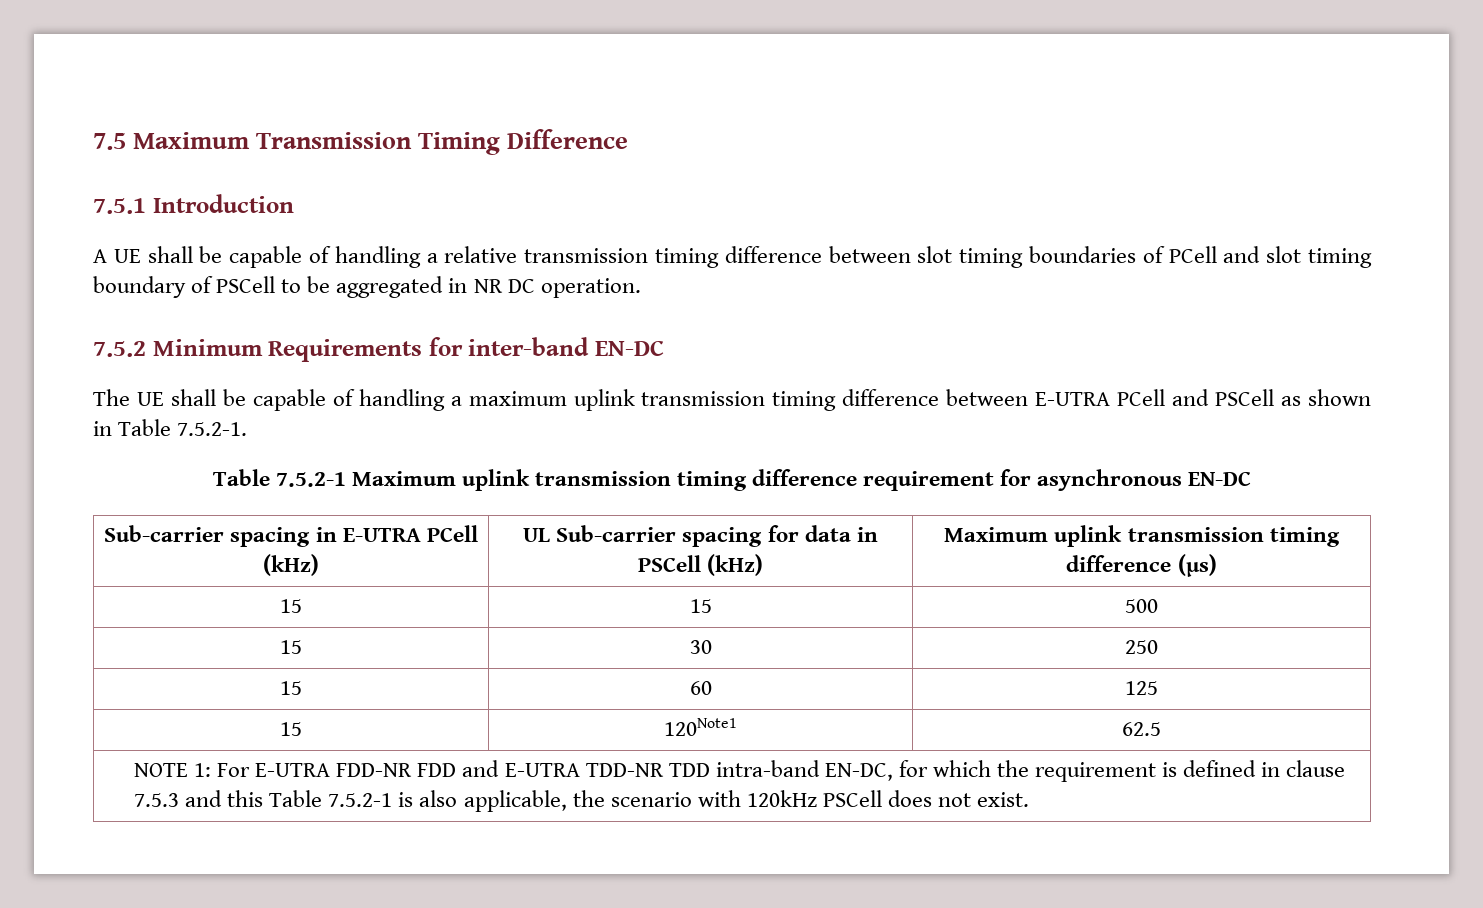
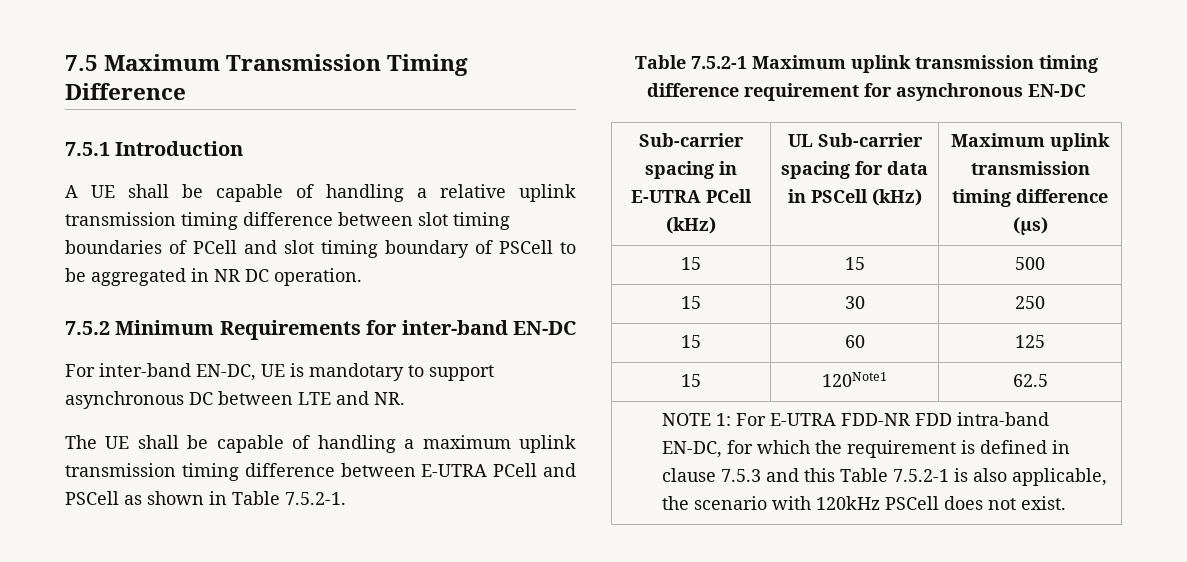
- A UE shall be capable of handling a relative transmission timing difference between slot timing boundaries of PCell and slot timing boundary of PSCell to be aggregated in NR DC operation.
+ A UE shall be capable of handling a relative uplink transmission timing difference between slot timing boundaries of PCell and slot timing boundary of PSCell to be aggregated in NR DC operation.
+ For inter-band EN-DC, UE is mandotary to support asynchronous DC between LTE and NR.
- NOTE 1: For E-UTRA FDD-NR FDD and E-UTRA TDD-NR TDD intra-band EN-DC, for which the requirement is defined in clause 7.5.3 and this Table 7.5.2-1 is also applicable, the scenario with 120kHz PSCell does not exist.
+ NOTE 1: For E-UTRA FDD-NR FDD intra-band EN-DC, for which the requirement is defined in clause 7.5.3 and this Table 7.5.2-1 is also applicable, the scenario with 120kHz PSCell does not exist.

